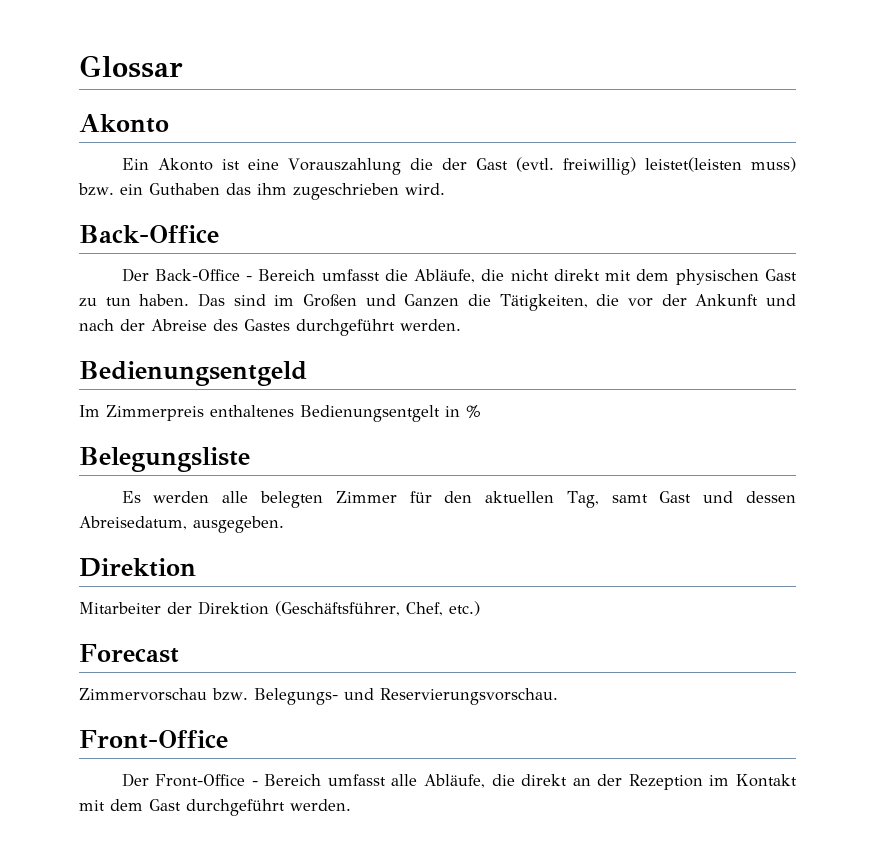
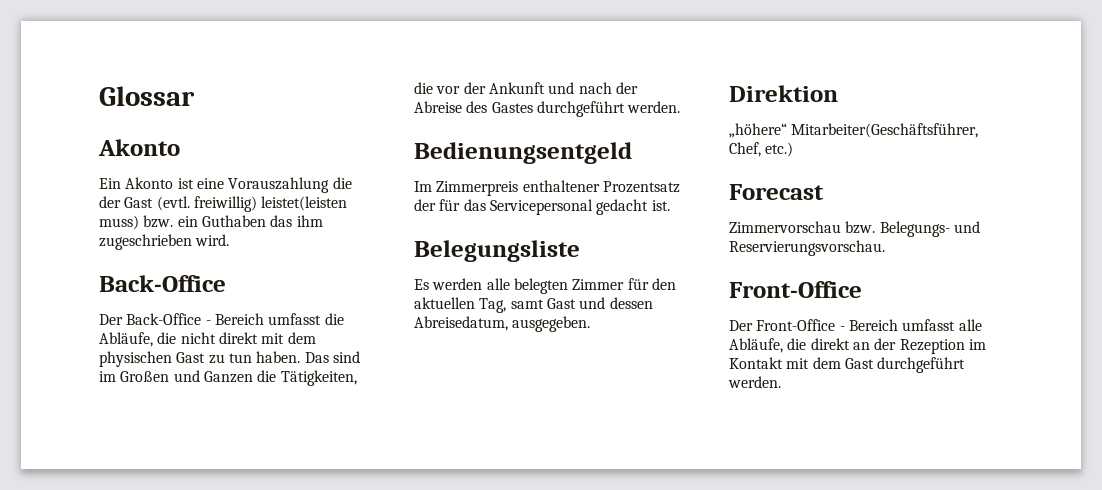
- Im Zimmerpreis enthaltenes Bedienungsentgelt in %
+ Im Zimmerpreis enthaltener Prozentsatz der für das Servicepersonal gedacht ist.
- Mitarbeiter der Direktion (Geschäftsführer, Chef, etc.)
+ „höhere“ Mitarbeiter(Geschäftsführer, Chef, etc.)

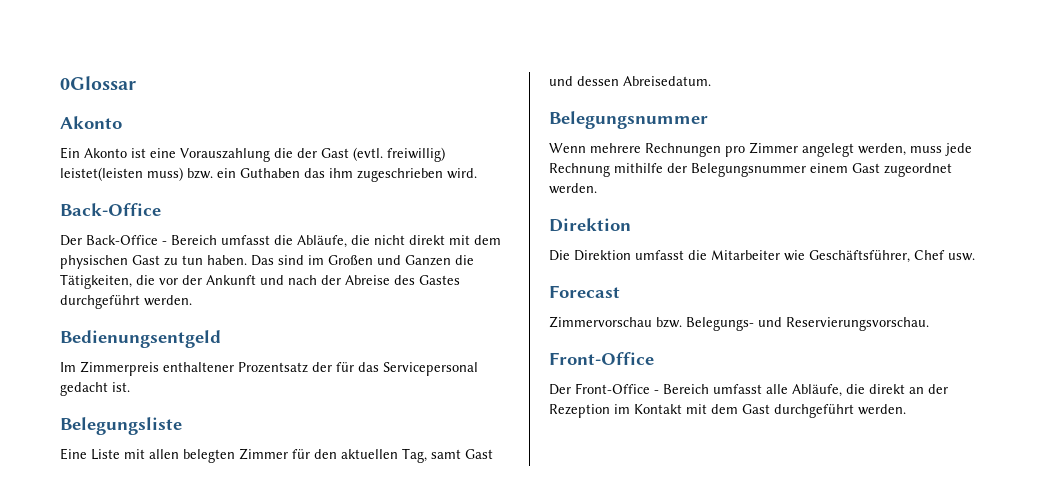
- Glossar
+ 0Glossar
- Es werden alle belegten Zimmer für den aktuellen Tag, samt Gast und dessen Abreisedatum, ausgegeben.
+ Eine Liste mit allen belegten Zimmer für den aktuellen Tag, samt Gast und dessen Abreisedatum.
+ Belegungsnummer
+ Wenn mehrere Rechnungen pro Zimmer angelegt werden, muss jede Rechnung mithilfe der Belegungsnummer einem Gast zugeordnet werden.
  Direktion
- „höhere“ Mitarbeiter(Geschäftsführer, Chef, etc.)
+ Die Direktion umfasst die Mitarbeiter wie Geschäftsführer, Chef usw.

